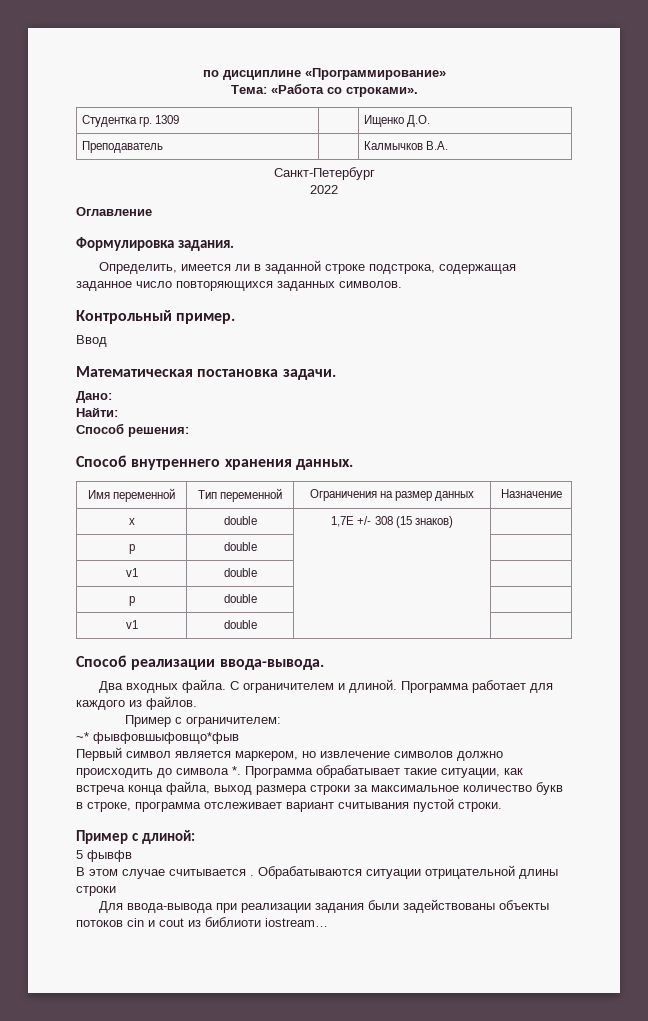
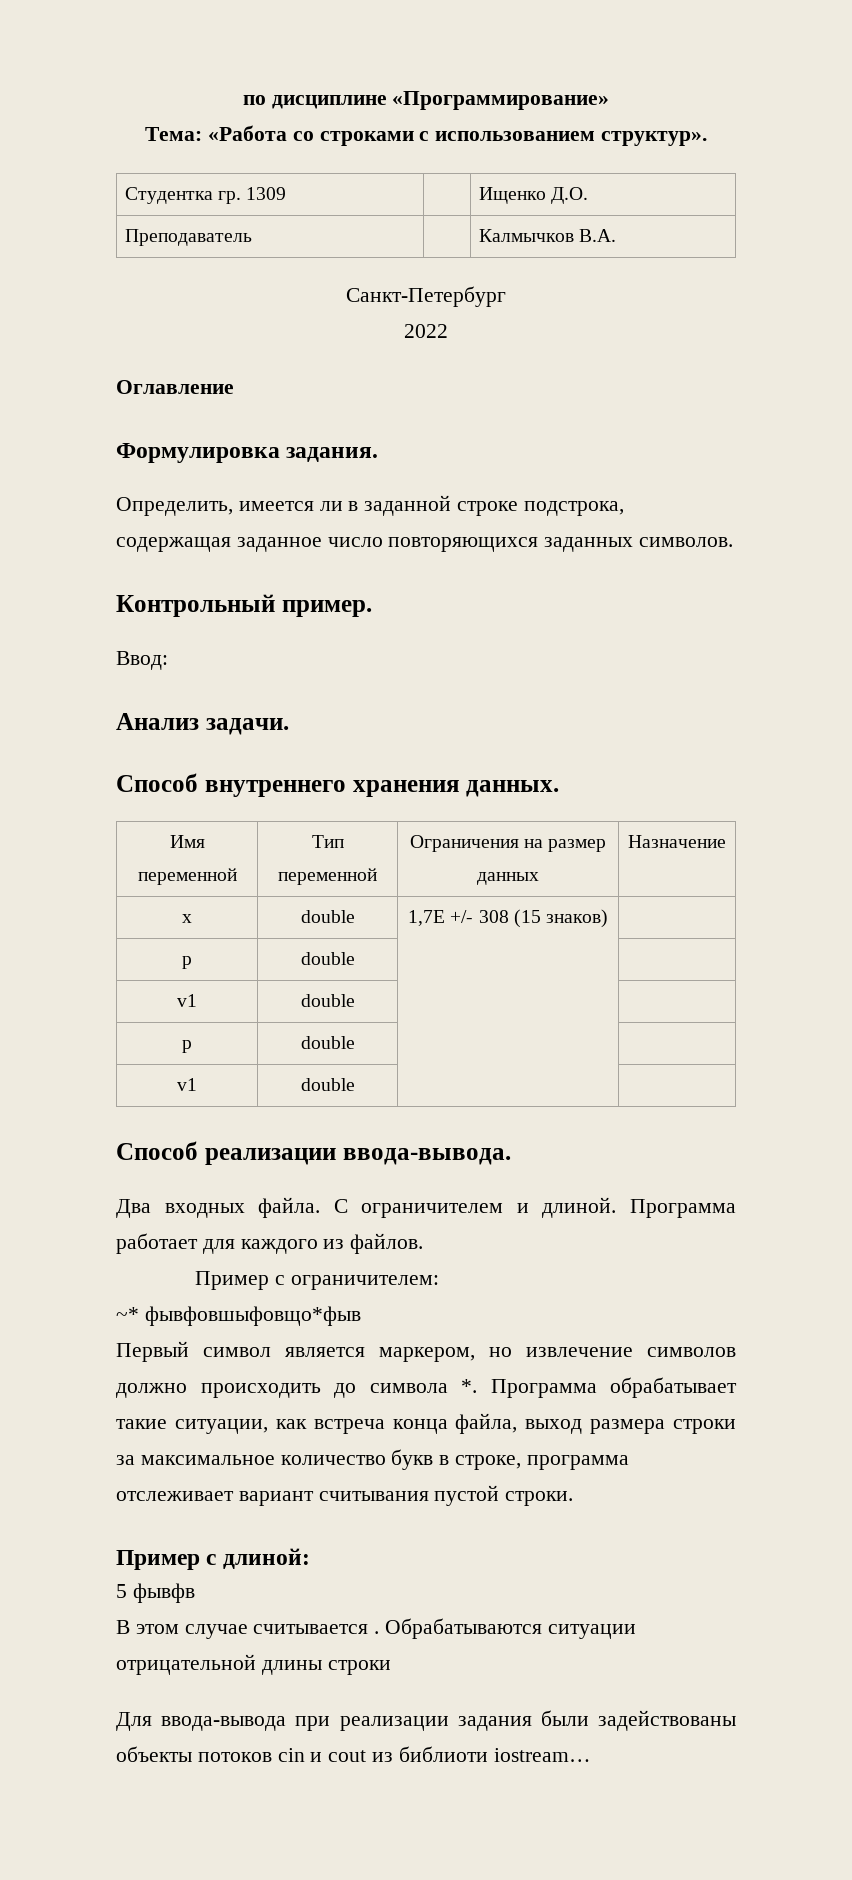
- Тема: «Работа со строками».
+ Тема: «Работа со строками с использованием структур».
- Ввод
- Математическая постановка задачи.
- Дано:
- Найти:
- Способ решения:
+ Ввод:
+ Анализ задачи.

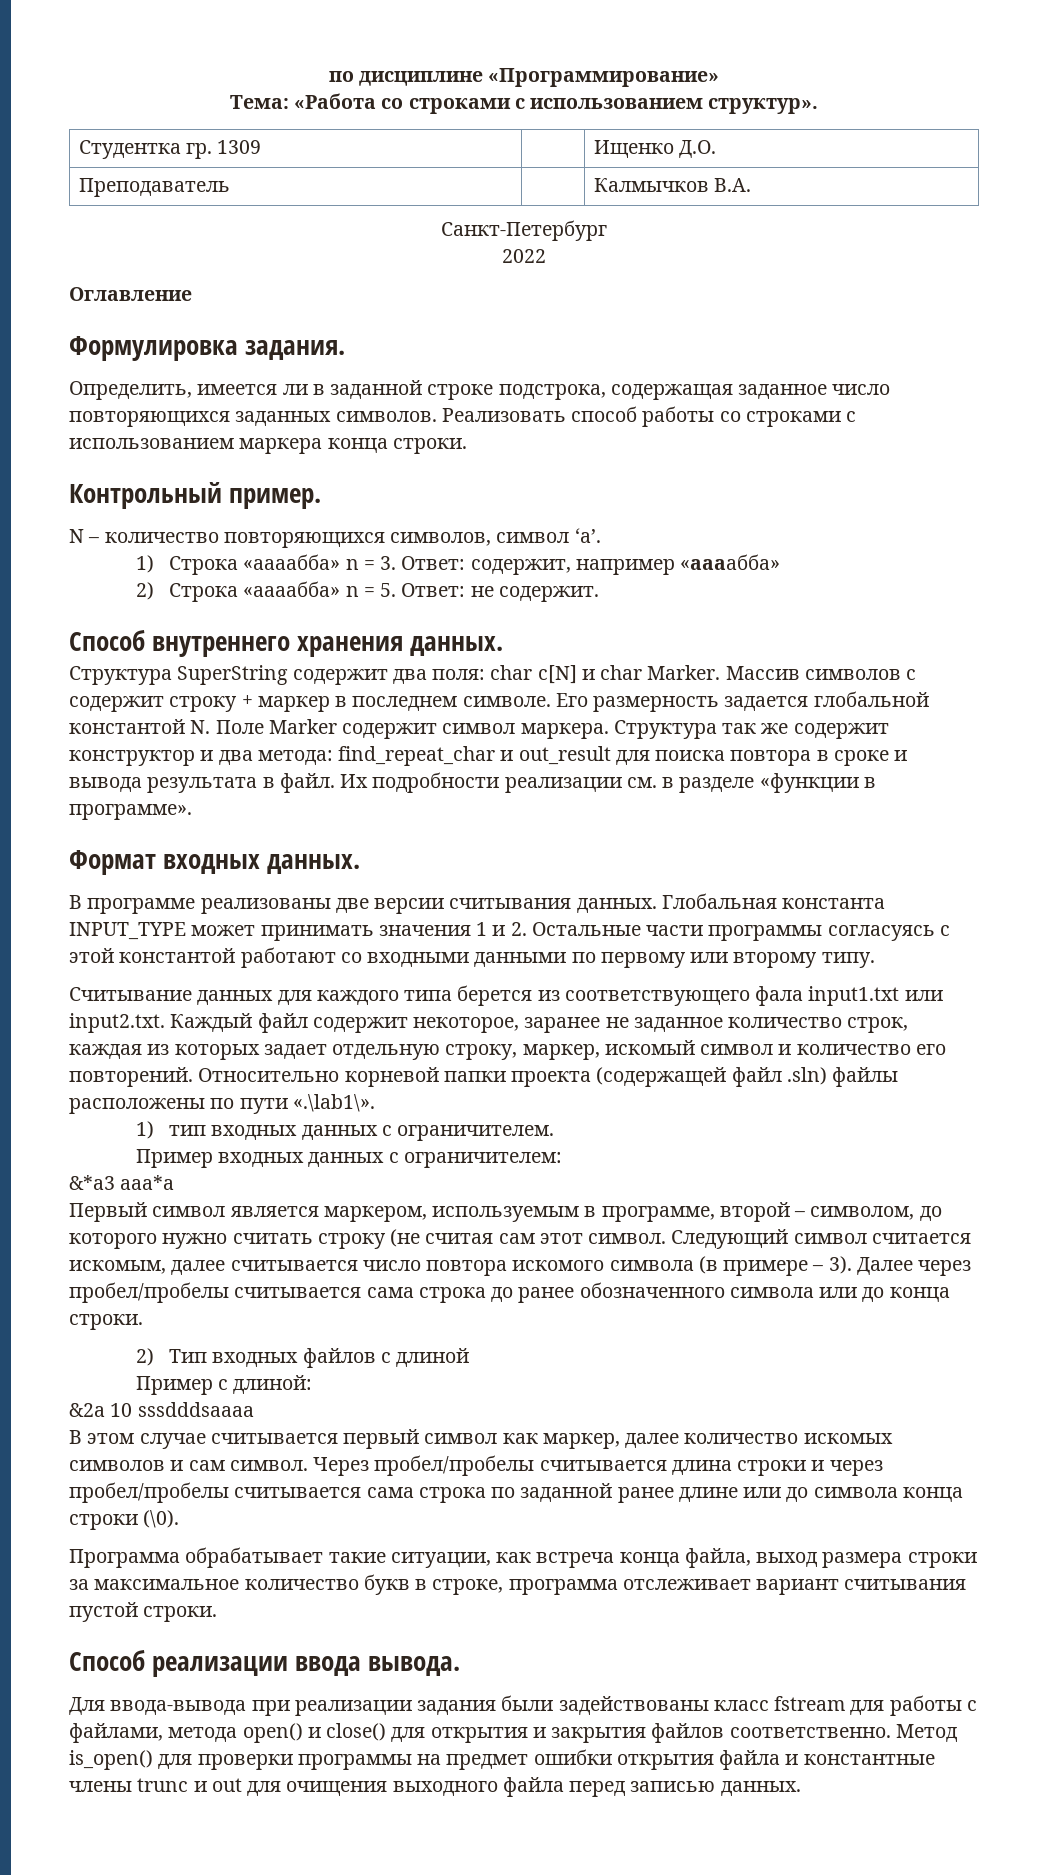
- Определить, имеется ли в заданной строке подстрока, содержащая заданное число повторяющихся заданных символов.
+ Определить, имеется ли в заданной строке подстрока, содержащая заданное число повторяющихся заданных символов. Реализовать способ работы со строками с использованием маркера конца строки.
  Контрольный пример.
- Ввод:
- Анализ задачи.
+ N – количество повторяющихся символов, символ ‘a’.
+ 1) Строка «аааабба» n = 3. Ответ: содержит, например «аааабба»
+ 2) Строка «аааабба» n = 5. Ответ: не содержит.
  Способ внутреннего хранения данных.
- Имя переменной | Тип переменной | Ограничения на размер данных | Назначение
- x | double | 1,7E +/- 308 (15 знаков) |
- p | double | |
- v1 | double | |
- p | double | |
- v1 | double | |
- Способ реализации ввода-вывода.
- Два входных файла. С ограничителем и длиной. Программа работает для каждого из файлов.
- Пример с ограничителем:
+ Структура SuperString содержит два поля: char c[N] и char Marker. Массив символов с содержит строку + маркер в последнем символе. Его размерность задается глобальной константой N. Поле Marker содержит символ маркера. Структура так же содержит конструктор и два метода: find_repeat_char и out_result для поиска повтора в сроке и вывода результата в файл. Их подробности реализации см. в разделе «функции в программе».
+ Формат входных данных.
+ В программе реализованы две версии считывания данных. Глобальная константа INPUT_TYPE может принимать значения 1 и 2. Остальные части программы согласуясь с этой константой работают со входными данными по первому или второму типу.
+ Считывание данных для каждого типа берется из соответствующего фала input1.txt или input2.txt. Каждый файл содержит некоторое, заранее не заданное количество строк, каждая из которых задает отдельную строку, маркер, искомый символ и количество его повторений. Относительно корневой папки проекта (содержащей файл .sln) файлы расположены по пути «.\lab1\».
+ 1) тип входных данных с ограничителем.
+ Пример входных данных с ограничителем:
- ~* фывфовшыфовщо*фыв
+ &*a3 aaa*a
- Первый символ является маркером, но извлечение символов должно происходить до символа *. Программа обрабатывает такие ситуации, как встреча конца файла, выход размера строки за максимальное количество букв в строке, программа отслеживает вариант считывания пустой строки.
+ Первый символ является маркером, используемым в программе, второй – символом, до которого нужно считать строку (не считая сам этот символ. Следующий символ считается искомым, далее считывается число повтора искомого символа (в примере – 3). Далее через пробел/пробелы считывается сама строка до ранее обозначенного символа или до конца строки.
+ 2) Тип входных файлов с длиной
+ Пример с длиной:
+ &2a 10 sssdddsaaaa
+ В этом случае считывается первый символ как маркер, далее количество искомых символов и сам символ. Через пробел/пробелы считывается длина строки и через пробел/пробелы считывается сама строка по заданной ранее длине или до символа конца строки (\0).
+ Программа обрабатывает такие ситуации, как встреча конца файла, выход размера строки за максимальное количество букв в строке, программа отслеживает вариант считывания пустой строки.
- Пример с длиной:
- 5 фывфв
- В этом случае считывается . Обрабатываются ситуации отрицательной длины строки
+ Способ реализации ввода вывода.
- Для ввода-вывода при реализации задания были задействованы объекты потоков cin и cout из библиоти iostream…
+ Для ввода-вывода при реализации задания были задействованы класс fstream для работы с файлами, метода open() и close() для открытия и закрытия файлов соответственно. Метод is_open() для проверки программы на предмет ошибки открытия файла и константные члены trunc и out для очищения выходного файла перед записью данных.

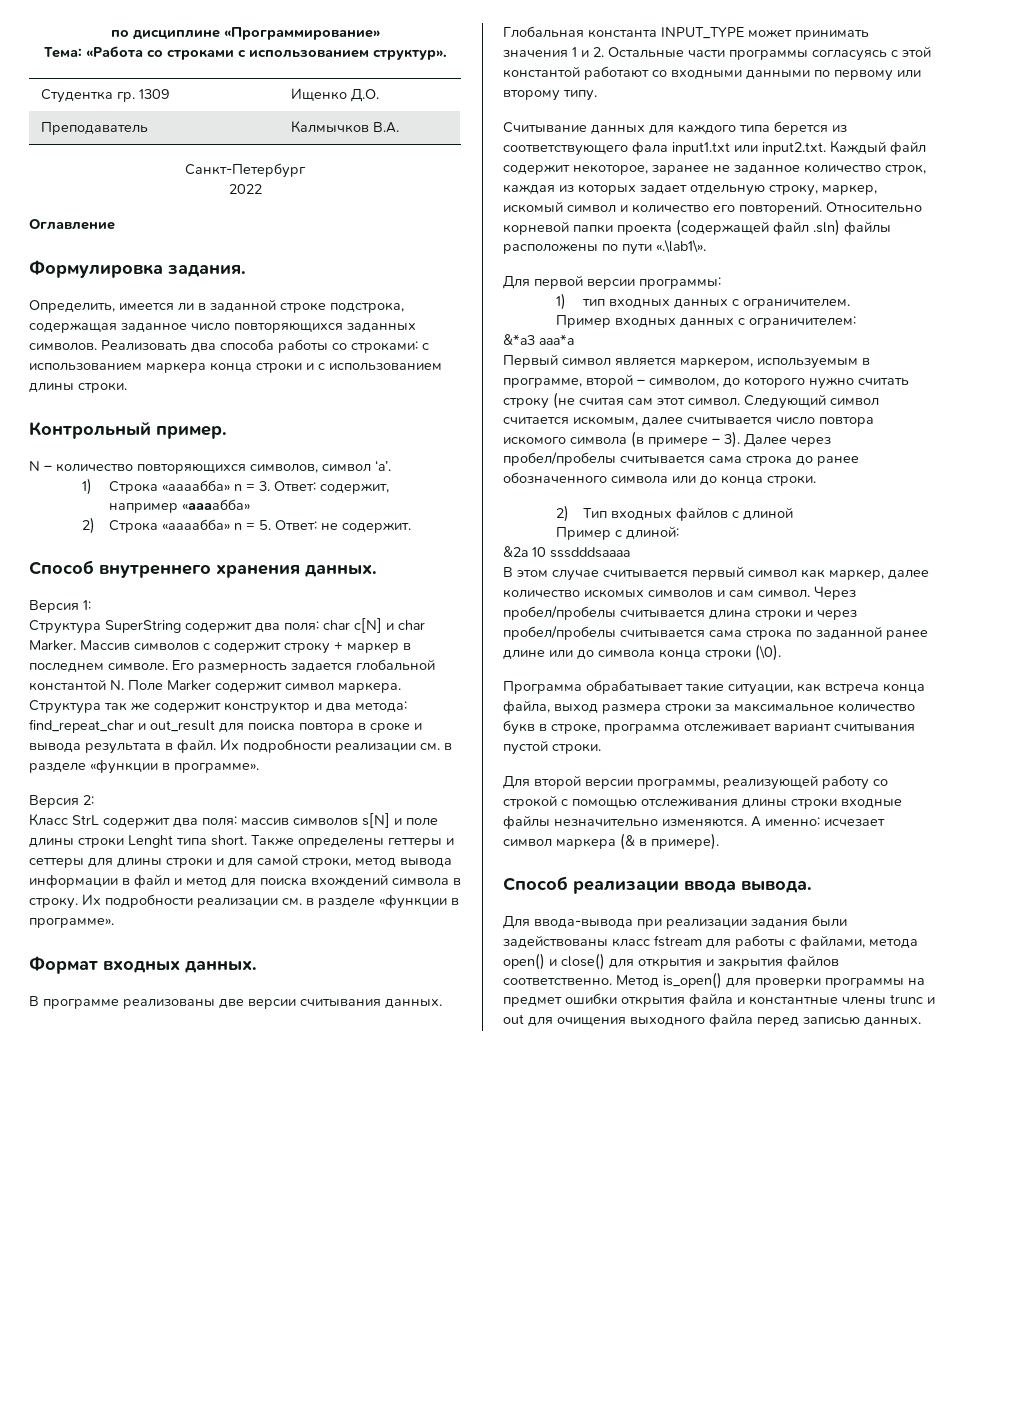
- Реализовать способ работы со строками с использованием маркера конца строки.
+ Реализовать два способа работы со строками: с использованием маркера конца строки и с использованием длины строки.
+ Версия 1:
+ Версия 2:
+ Класс StrL содержит два поля: массив символов s[N] и поле длины строки Lenght типа short. Также определены геттеры и сеттеры для длины строки и для самой строки, метод вывода информации в файл и метод для поиска вхождений символа в строку. Их подробности реализации см. в разделе «функции в программе».
+ Для первой версии программы:
+ Для второй версии программы, реализующей работу со строкой с помощью отслеживания длины строки входные файлы незначительно изменяются. А именно: исчезает символ маркера (& в примере).

